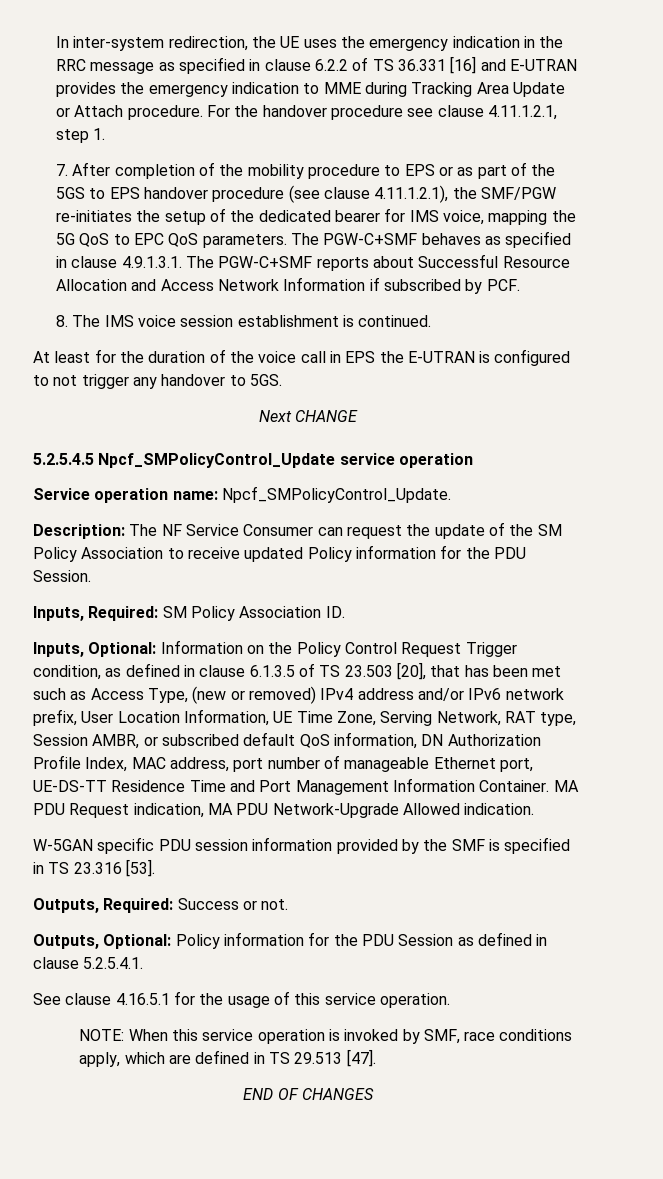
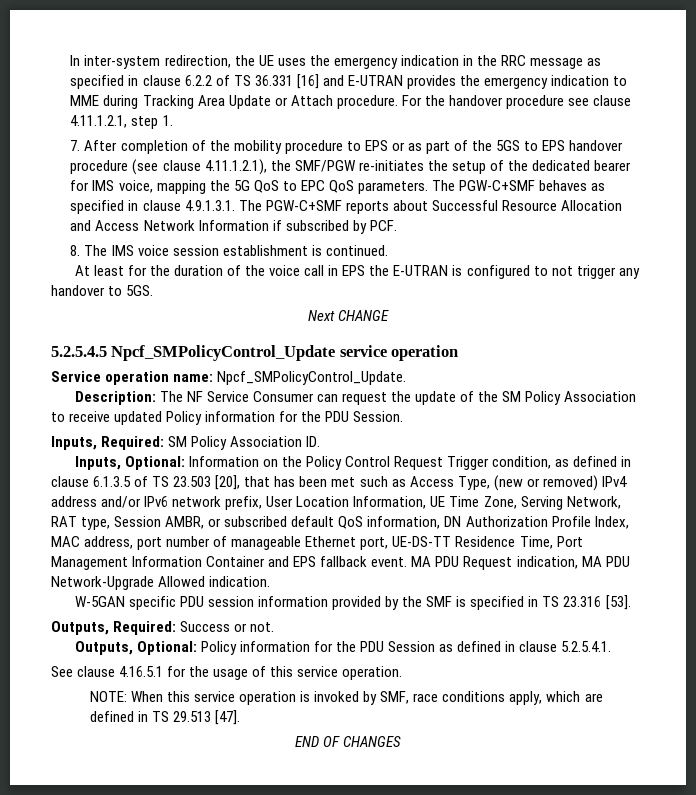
- Information on the Policy Control Request Trigger condition, as defined in clause 6.1.3.5 of TS 23.503 [20], that has been met such as Access Type, (new or removed) IPv4 address and/or IPv6 network prefix, User Location Information, UE Time Zone, Serving Network, RAT type, Session AMBR, or subscribed default QoS information, DN Authorization Profile Index, MAC address, port number of manageable Ethernet port, UE-DS-TT Residence Time and Port Management Information Container.
+ Information on the Policy Control Request Trigger condition, as defined in clause 6.1.3.5 of TS 23.503 [20], that has been met such as Access Type, (new or removed) IPv4 address and/or IPv6 network prefix, User Location Information, UE Time Zone, Serving Network, RAT type, Session AMBR, or subscribed default QoS information, DN Authorization Profile Index, MAC address, port number of manageable Ethernet port, UE-DS-TT Residence Time, Port Management Information Container and EPS fallback event.

